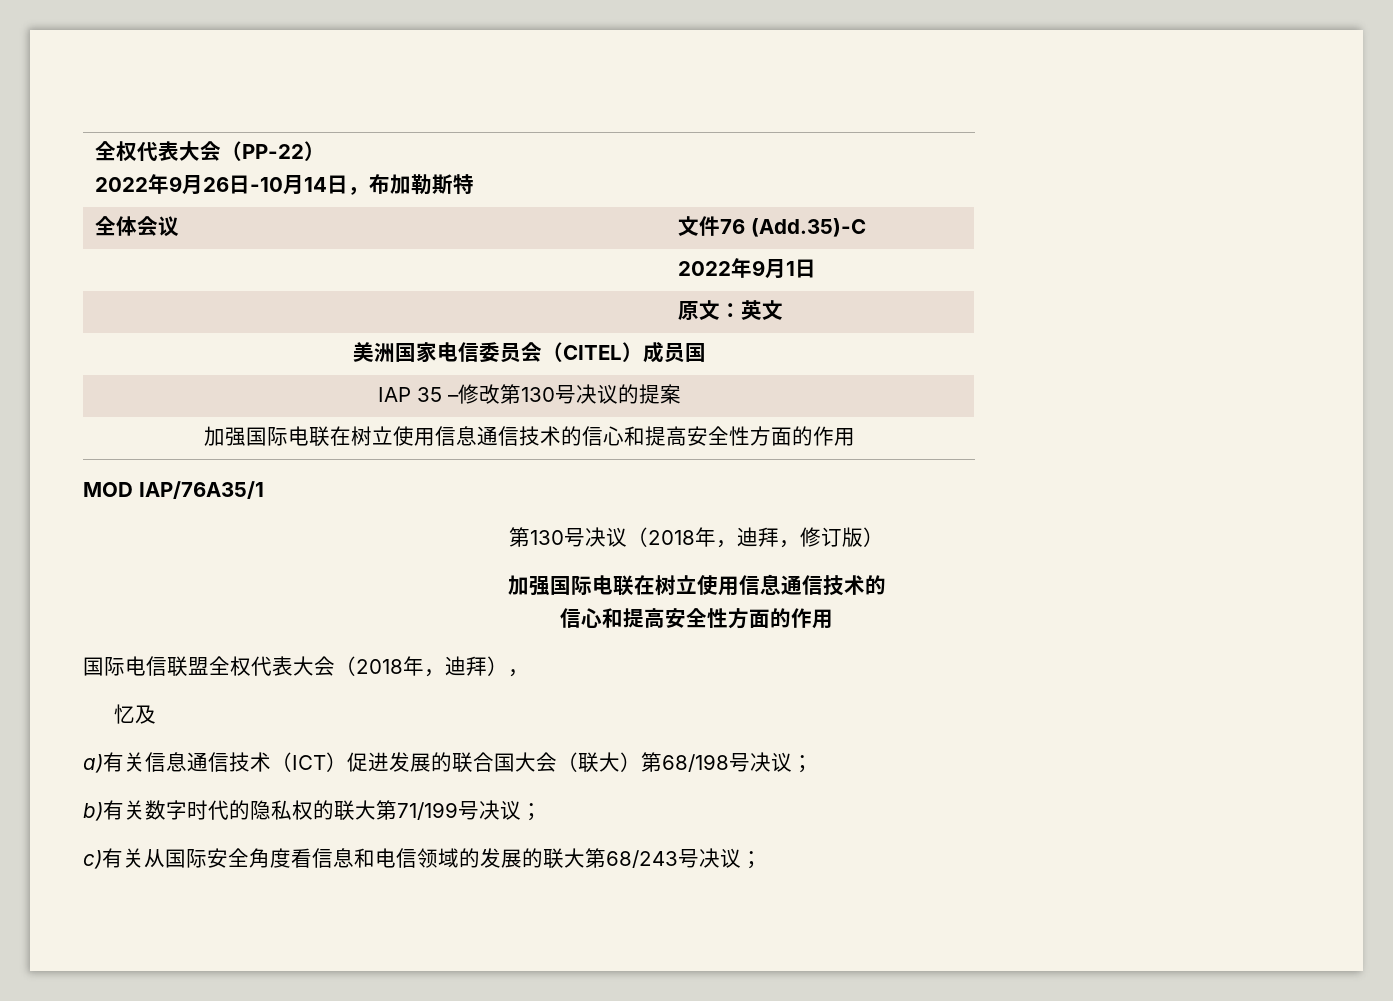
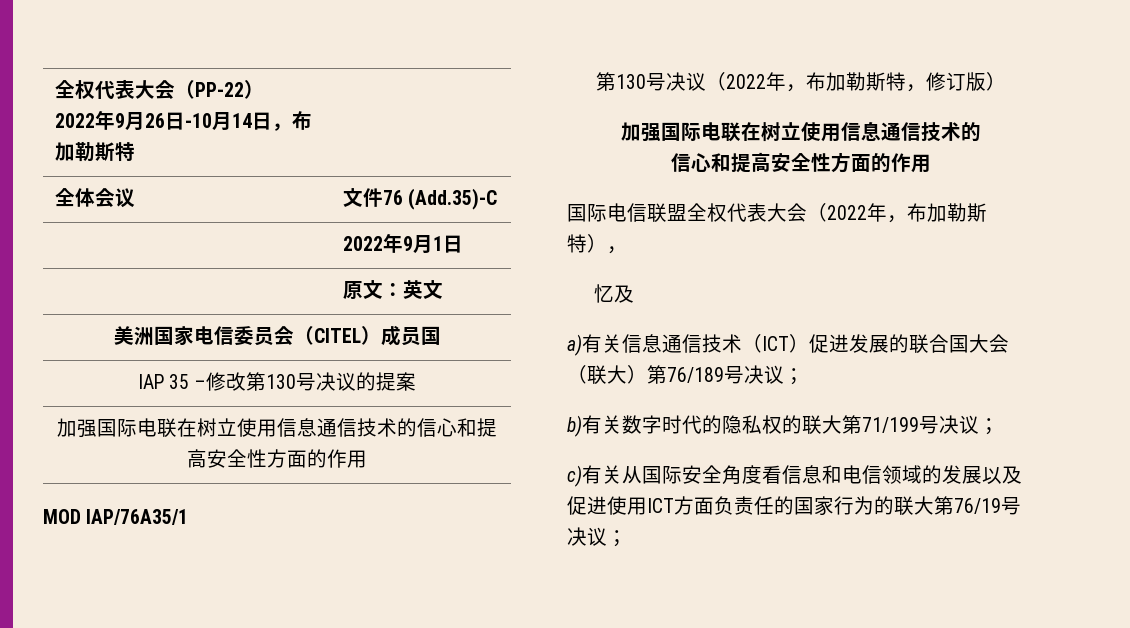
- 第130号决议（2018年，迪拜，修订版）
+ 第130号决议（2022年，布加勒斯特，修订版）
- 国际电信联盟全权代表大会（2018年，迪拜），
+ 国际电信联盟全权代表大会（2022年，布加勒斯特），
- a)有关信息通信技术（ICT）促进发展的联合国大会（联大）第68/198号决议；
+ a)有关信息通信技术（ICT）促进发展的联合国大会（联大）第76/189号决议；
- c)有关从国际安全角度看信息和电信领域的发展的联大第68/243号决议；
+ c)有关从国际安全角度看信息和电信领域的发展以及促进使用ICT方面负责任的国家行为的联大第76/19号决议；

